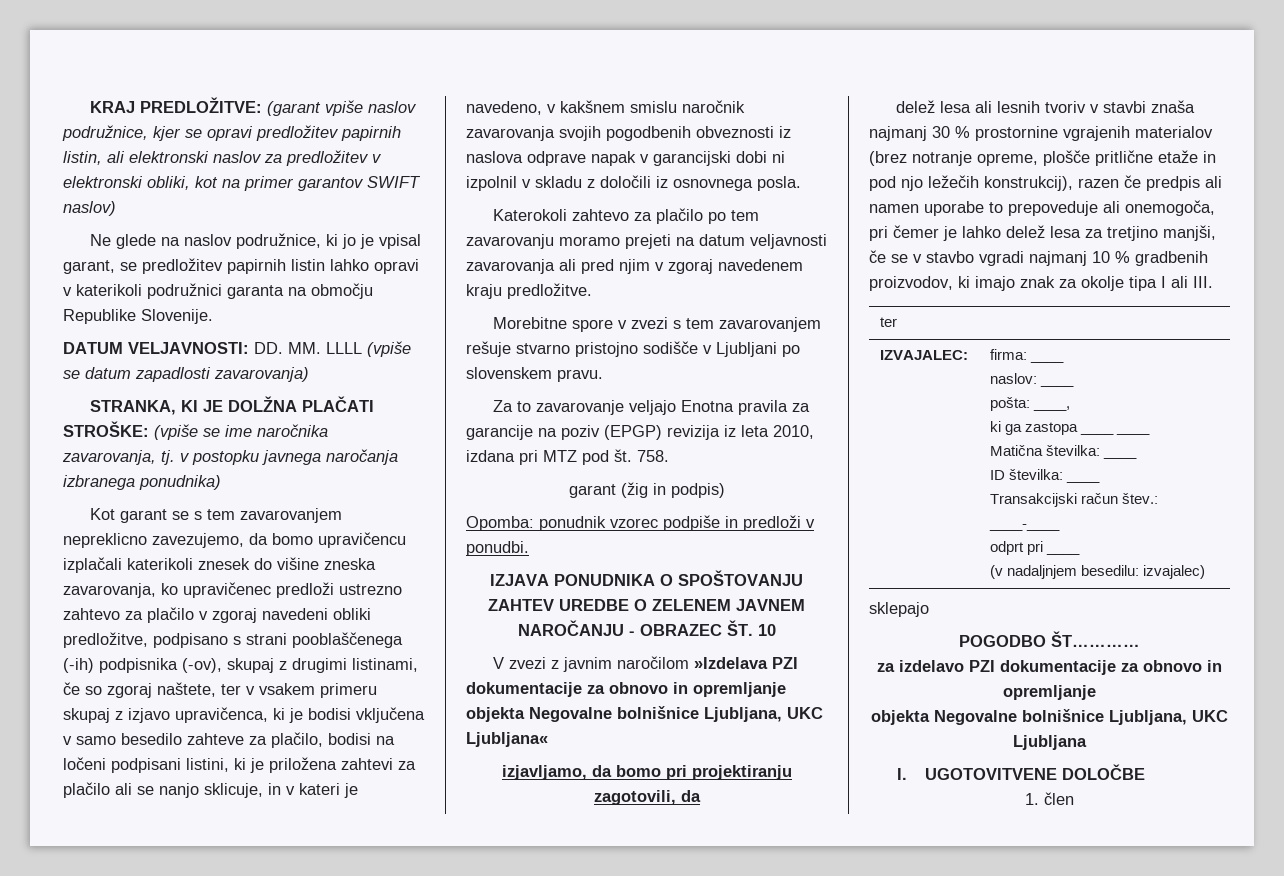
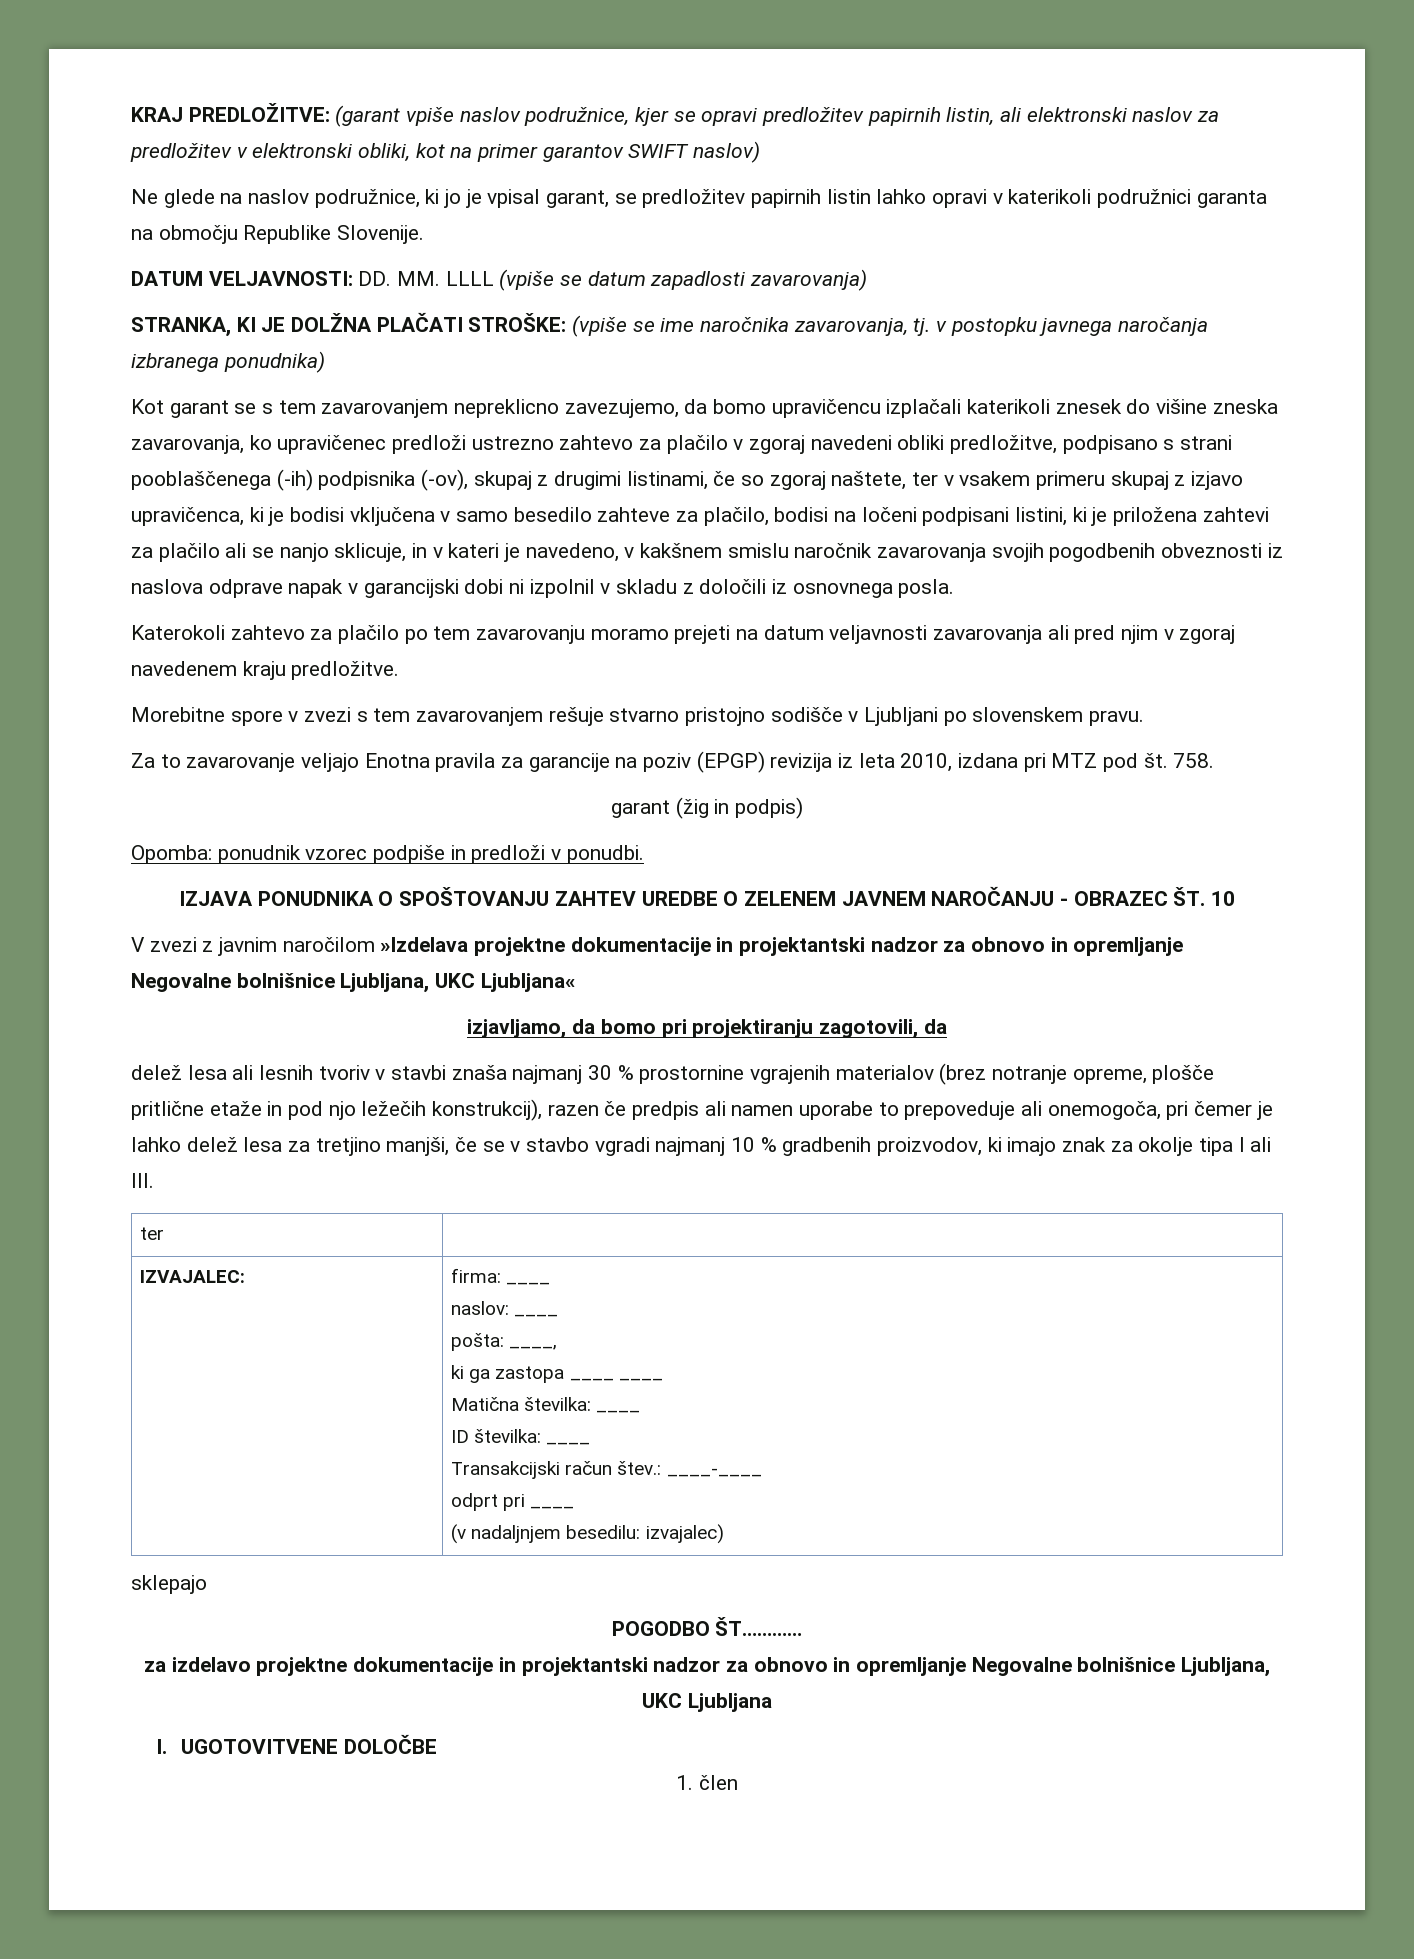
- V zvezi z javnim naročilom »Izdelava PZI dokumentacije za obnovo in opremljanje objekta Negovalne bolnišnice Ljubljana, UKC Ljubljana«
+ V zvezi z javnim naročilom »Izdelava projektne dokumentacije in projektantski nadzor za obnovo in opremljanje Negovalne bolnišnice Ljubljana, UKC Ljubljana«
- za izdelavo PZI dokumentacije za obnovo in opremljanje
- objekta Negovalne bolnišnice Ljubljana, UKC Ljubljana
+ za izdelavo projektne dokumentacije in projektantski nadzor za obnovo in opremljanje Negovalne bolnišnice Ljubljana, UKC Ljubljana

